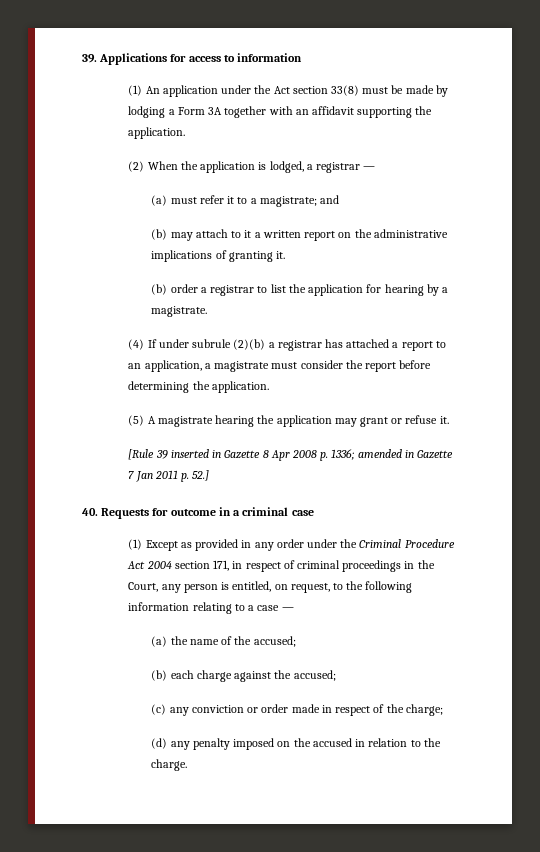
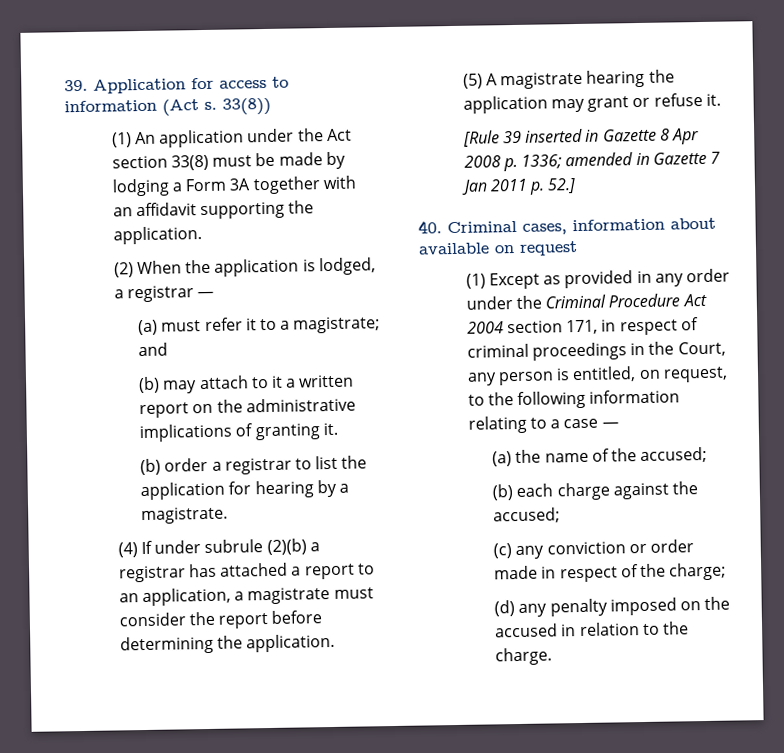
- 39. Applications for access to information
+ 39. Application for access to information (Act s. 33(8))
- 40. Requests for outcome in a criminal case
+ 40. Criminal cases, information about available on request

